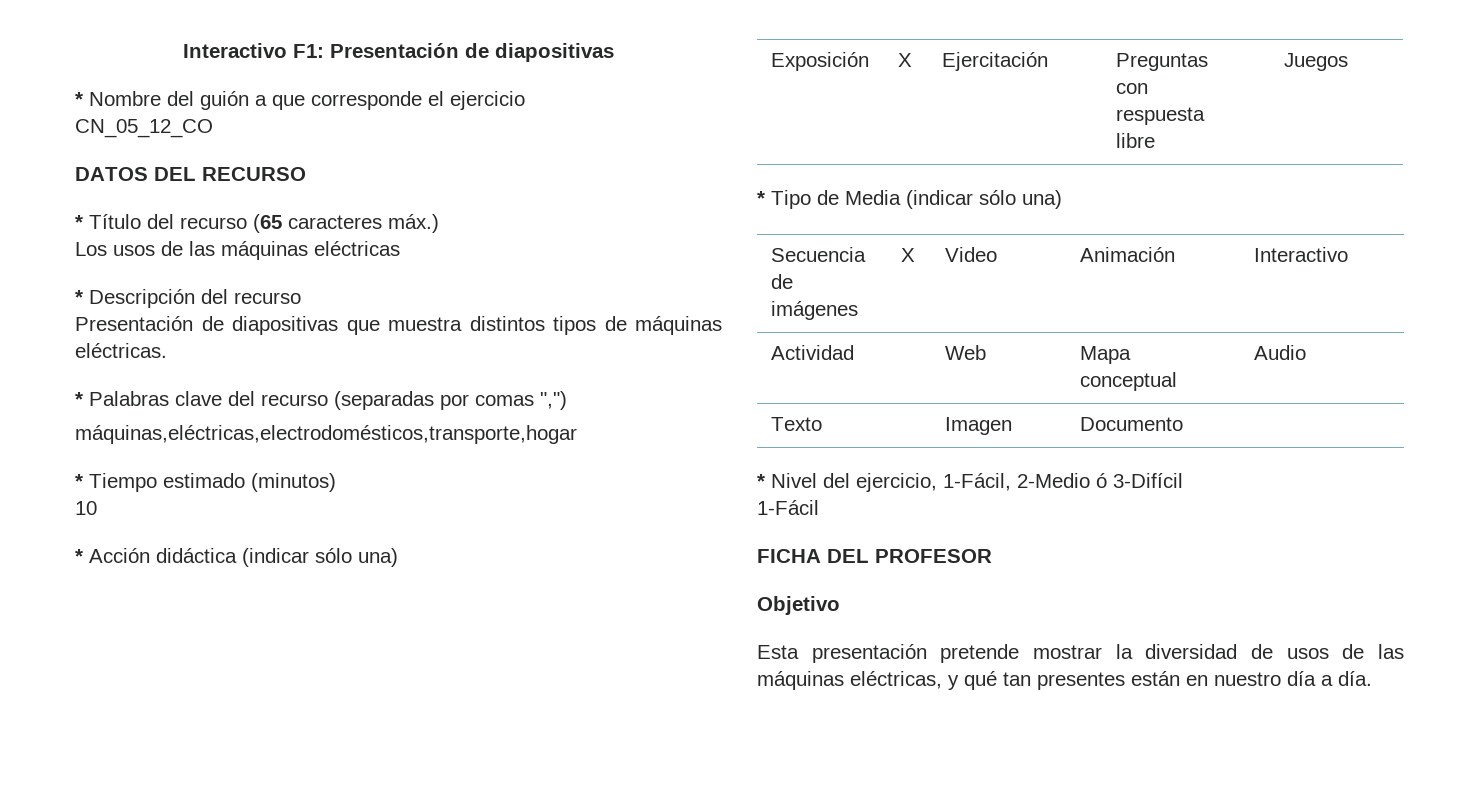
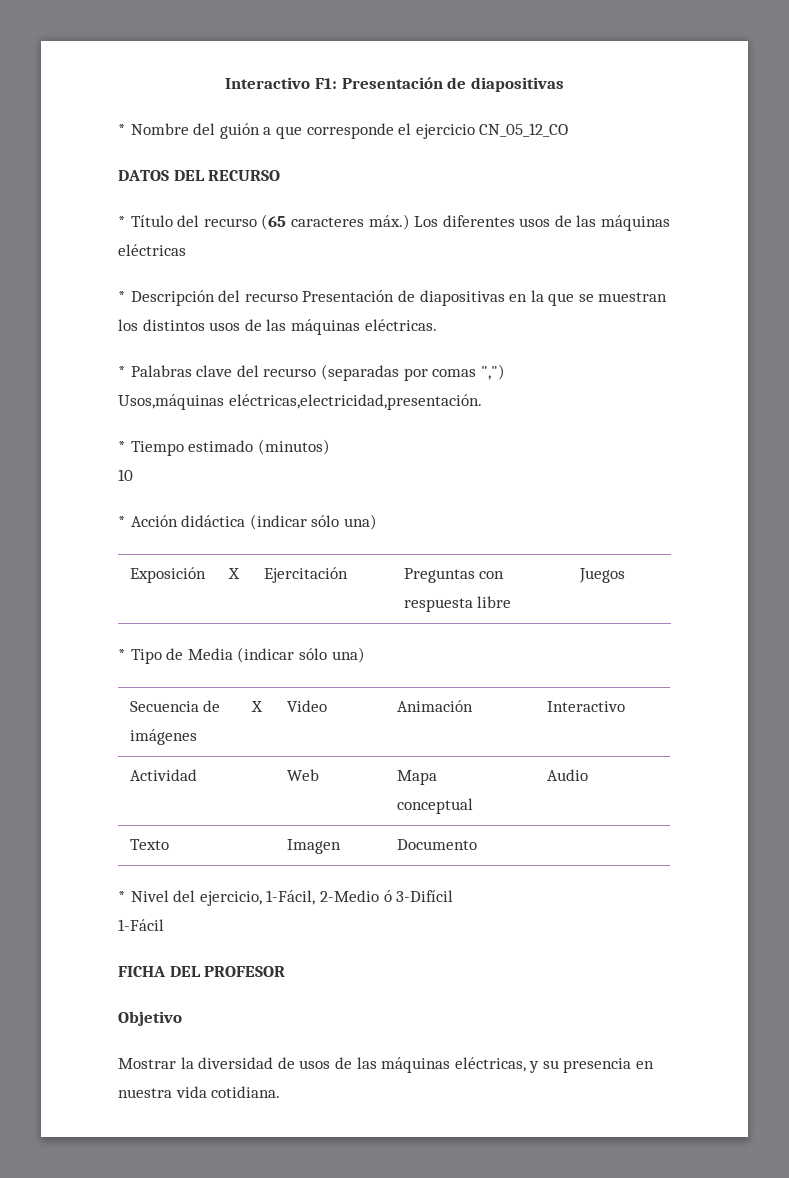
- * Nombre del guión a que corresponde el ejercicio
- CN_05_12_CO
+ * Nombre del guión a que corresponde el ejercicio CN_05_12_CO
- * Título del recurso (65 caracteres máx.)
- Los usos de las máquinas eléctricas
+ * Título del recurso (65 caracteres máx.) Los diferentes usos de las máquinas eléctricas
- * Descripción del recurso
- Presentación de diapositivas que muestra distintos tipos de máquinas eléctricas.
+ * Descripción del recurso Presentación de diapositivas en la que se muestran los distintos usos de las máquinas eléctricas.
- máquinas,eléctricas,electrodomésticos,transporte,hogar
+ Usos,máquinas eléctricas,electricidad,presentación.
- Esta presentación pretende mostrar la diversidad de usos de las máquinas eléctricas, y qué tan presentes están en nuestro día a día.
+ Mostrar la diversidad de usos de las máquinas eléctricas, y su presencia en nuestra vida cotidiana.

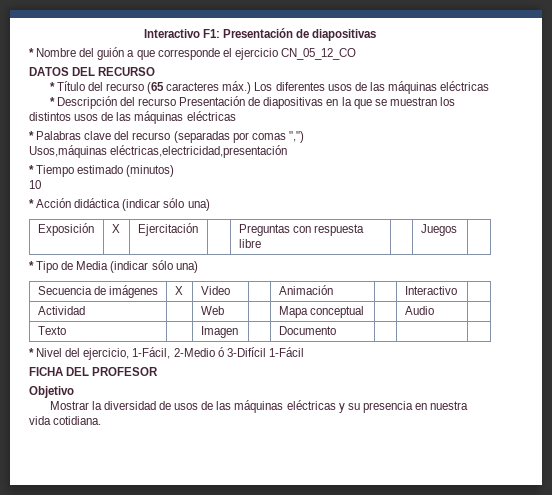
- * Descripción del recurso Presentación de diapositivas en la que se muestran los distintos usos de las máquinas eléctricas.
+ * Descripción del recurso Presentación de diapositivas en la que se muestran los distintos usos de las máquinas eléctricas
- Usos,máquinas eléctricas,electricidad,presentación.
+ Usos,máquinas eléctricas,electricidad,presentación
- * Nivel del ejercicio, 1-Fácil, 2-Medio ó 3-Difícil
- 1-Fácil
+ * Nivel del ejercicio, 1-Fácil, 2-Medio ó 3-Difícil 1-Fácil
- Mostrar la diversidad de usos de las máquinas eléctricas, y su presencia en nuestra vida cotidiana.
+ Mostrar la diversidad de usos de las máquinas eléctricas y su presencia en nuestra vida cotidiana.

